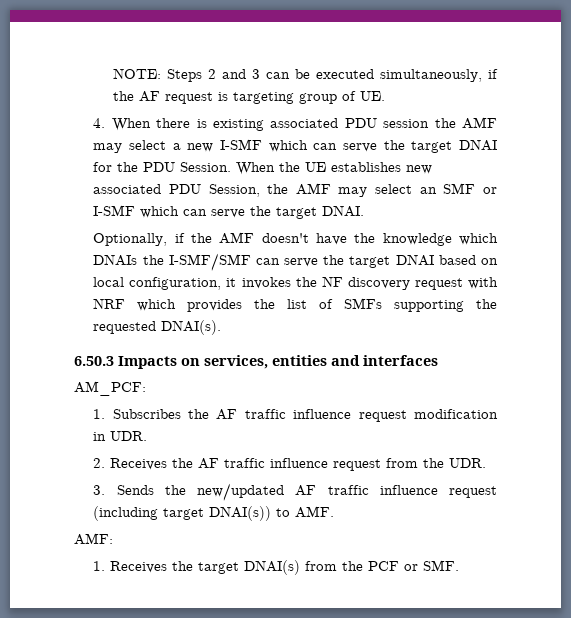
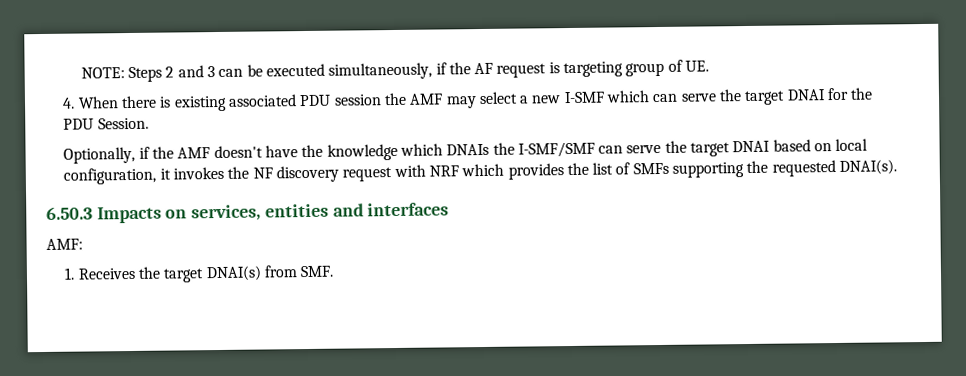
- When the UE establishes new associated PDU Session, the AMF may select an SMF or I-SMF which can serve the target DNAI.
- AM_PCF:
- 1. Subscribes the AF traffic influence request modification in UDR.
- 2. Receives the AF traffic influence request from the UDR.
- 3. Sends the new/updated AF traffic influence request (including target DNAI(s)) to AMF.
- 1. Receives the target DNAI(s) from the PCF or SMF.
+ 1. Receives the target DNAI(s) from SMF.

